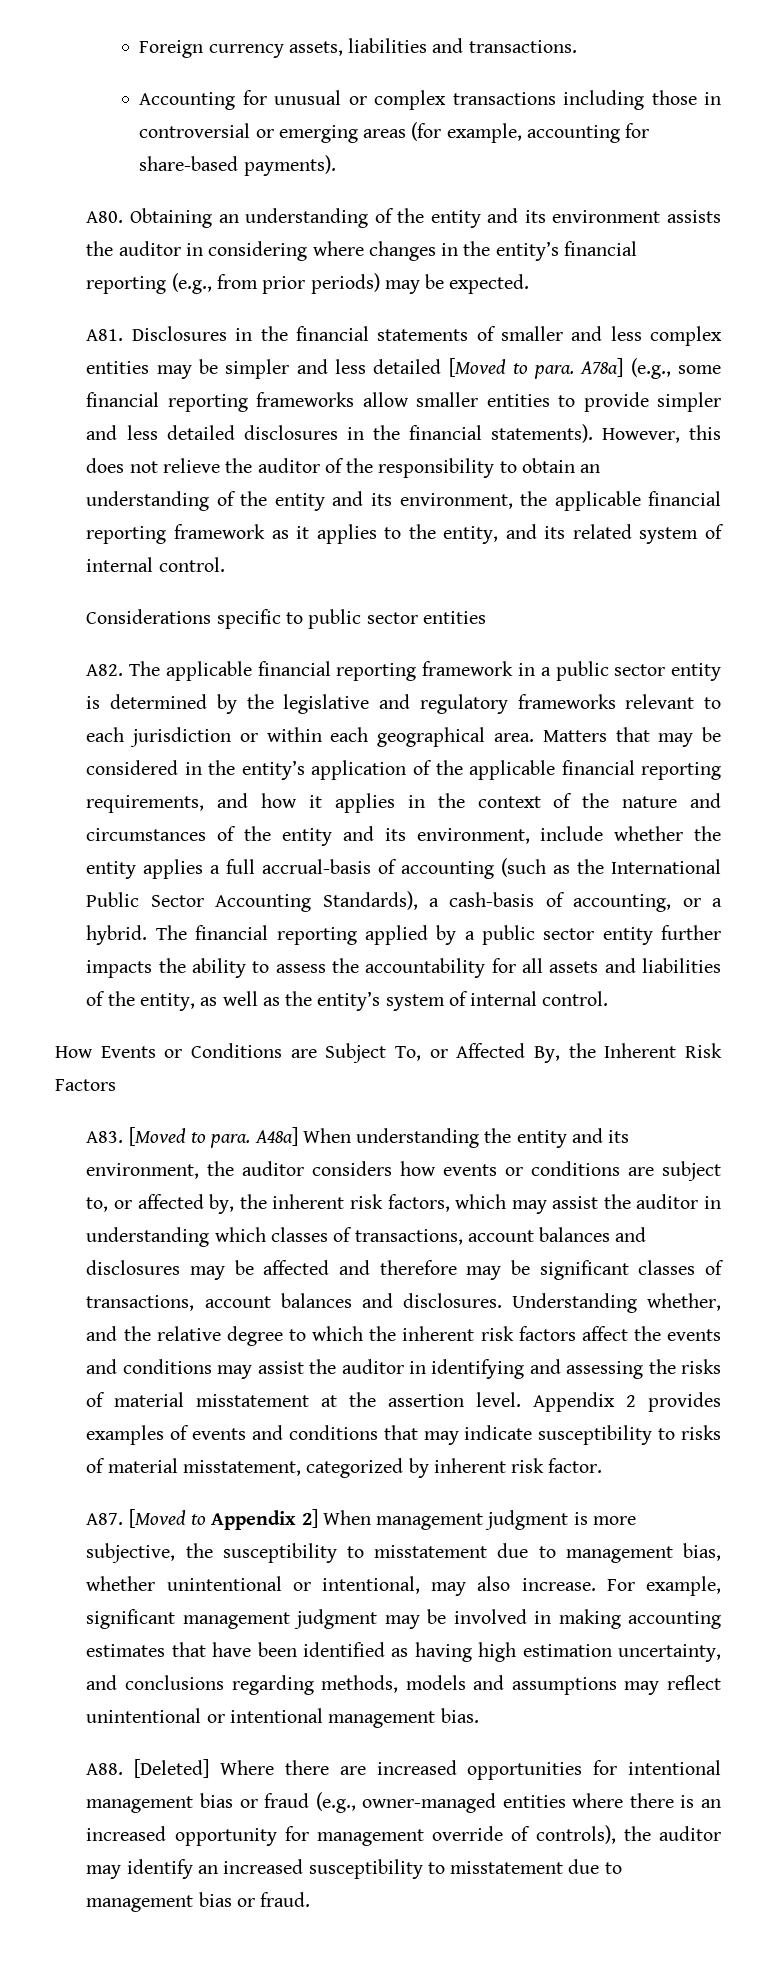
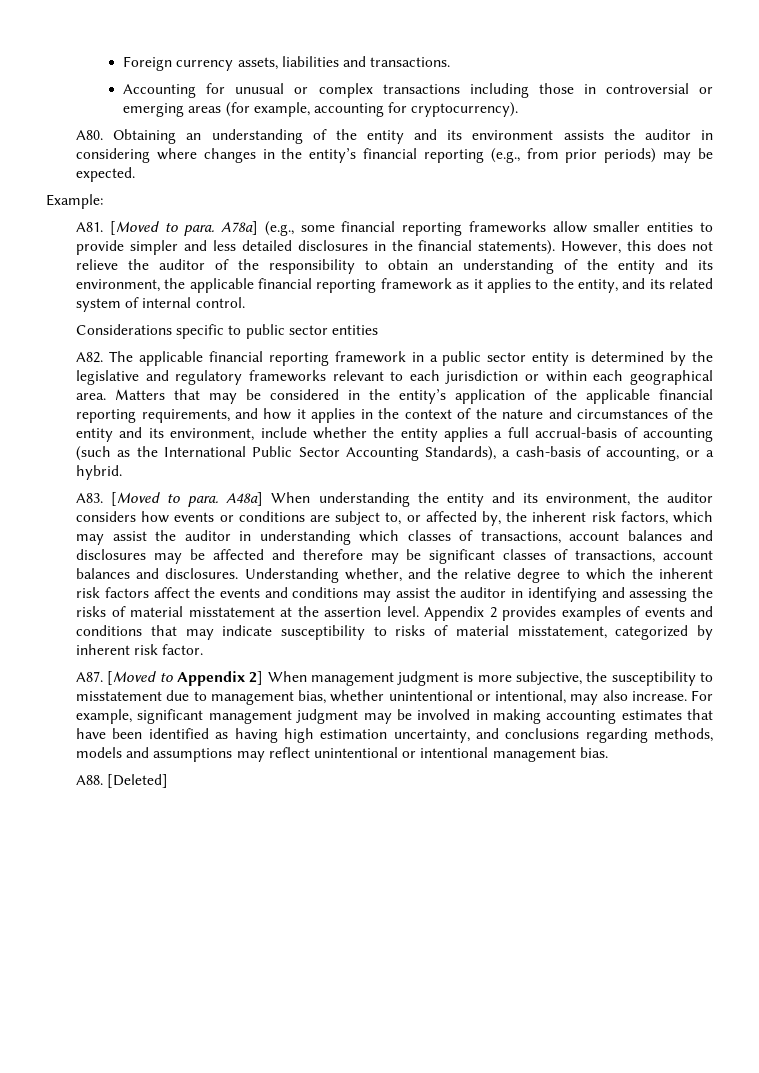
- Accounting for unusual or complex transactions including those in controversial or emerging areas (for example, accounting for share-based payments).
+ Accounting for unusual or complex transactions including those in controversial or emerging areas (for example, accounting for cryptocurrency).
+ Example:
- A81. Disclosures in the financial statements of smaller and less complex entities may be simpler and less detailed [Moved to para. A78a] (e.g., some financial reporting frameworks allow smaller entities to provide simpler and less detailed disclosures in the financial statements).
+ A81. [Moved to para. A78a] (e.g., some financial reporting frameworks allow smaller entities to provide simpler and less detailed disclosures in the financial statements).
- The financial reporting applied by a public sector entity further impacts the ability to assess the accountability for all assets and liabilities of the entity, as well as the entity’s system of internal control.
- How Events or Conditions are Subject To, or Affected By, the Inherent Risk Factors
- A88. [Deleted] Where there are increased opportunities for intentional management bias or fraud (e.g., owner-managed entities where there is an increased opportunity for management override of controls), the auditor may identify an increased susceptibility to misstatement due to management bias or fraud.
+ A88. [Deleted]

